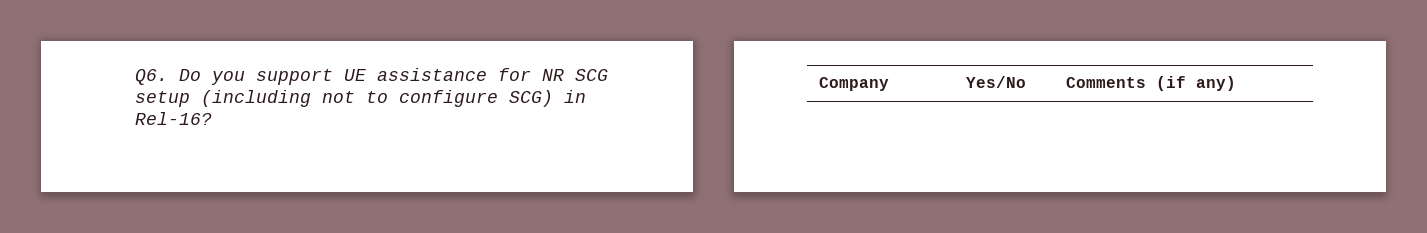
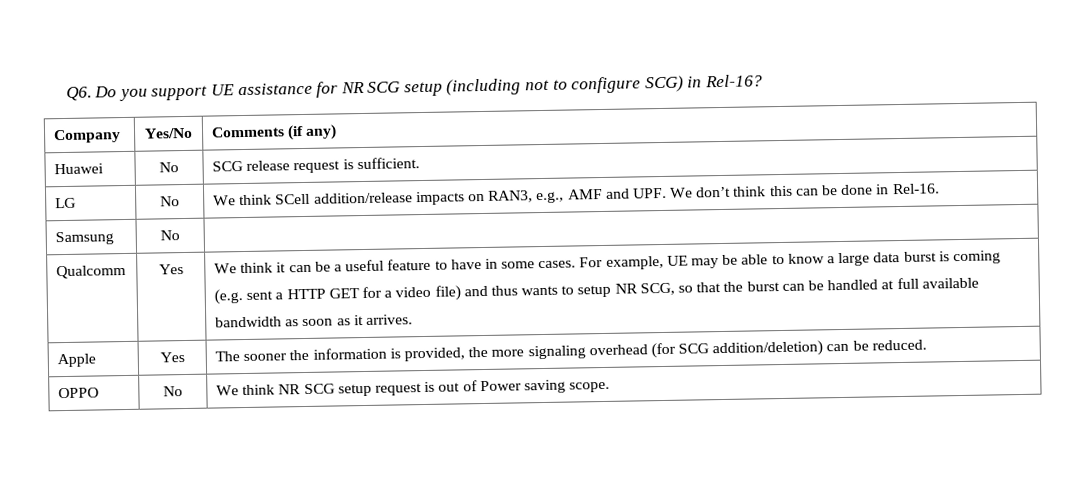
+ Huawei | No | SCG release request is sufficient.
+ LG | No | We think SCell addition/release impacts on RAN3, e.g., AMF and UPF. We don’t think this can be done in Rel-16.
+ Samsung | No |
+ Qualcomm | Yes | We think it can be a useful feature to have in some cases. For example, UE may be able to know a large data burst is coming (e.g. sent a HTTP GET for a video file) and thus wants to setup NR SCG, so that the burst can be handled at full available bandwidth as soon as it arrives.
+ Apple | Yes | The sooner the information is provided, the more signaling overhead (for SCG addition/deletion) can be reduced.
+ OPPO | No | We think NR SCG setup request is out of Power saving scope.

